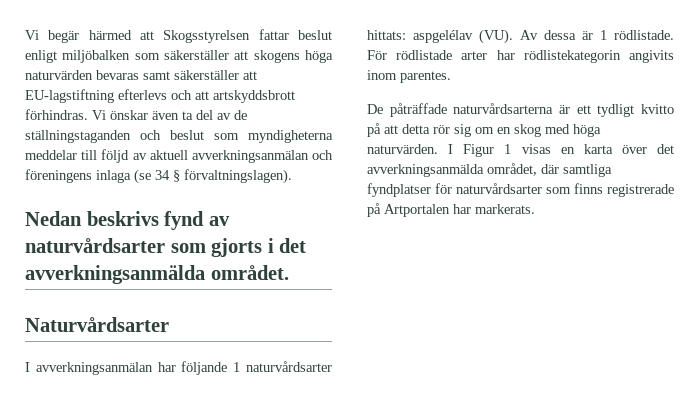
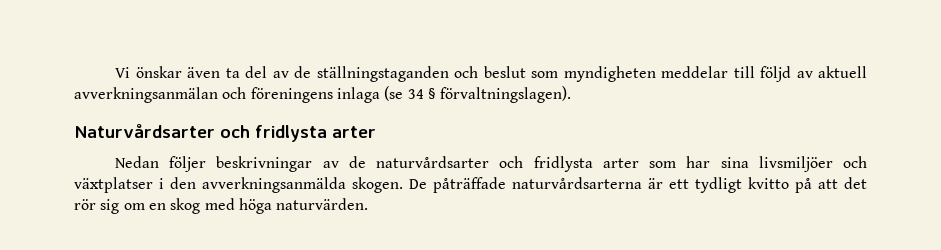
- Vi begär härmed att Skogsstyrelsen fattar beslut enligt miljöbalken som säkerställer att skogens höga naturvärden bevaras samt säkerställer att EU-lagstiftning efterlevs och att artskyddsbrott förhindras. Vi önskar även ta del av de ställningstaganden och beslut som myndigheterna meddelar till följd av aktuell avverkningsanmälan och föreningens inlaga (se 34 § förvaltningslagen).
+ Vi önskar även ta del av de ställningstaganden och beslut som myndigheten meddelar till följd av aktuell avverkningsanmälan och föreningens inlaga (se 34 § förvaltningslagen).
- Nedan beskrivs fynd av naturvårdsarter som gjorts i det avverkningsanmälda området.
- Naturvårdsarter
- I avverkningsanmälan har följande 1 naturvårdsarter hittats: aspgelélav (VU). Av dessa är 1 rödlistade. För rödlistade arter har rödlistekategorin angivits inom parentes.
- De påträffade naturvårdsarterna är ett tydligt kvitto på att detta rör sig om en skog med höga naturvärden. I Figur 1 visas en karta över det avverkningsanmälda området, där samtliga fyndplatser för naturvårdsarter som finns registrerade på Artportalen har markerats.
+ Naturvårdsarter och fridlysta arter
+ Nedan följer beskrivningar av de naturvårdsarter och fridlysta arter som har sina livsmiljöer och växtplatser i den avverkningsanmälda skogen. De påträffade naturvårdsarterna är ett tydligt kvitto på att det rör sig om en skog med höga naturvärden.

